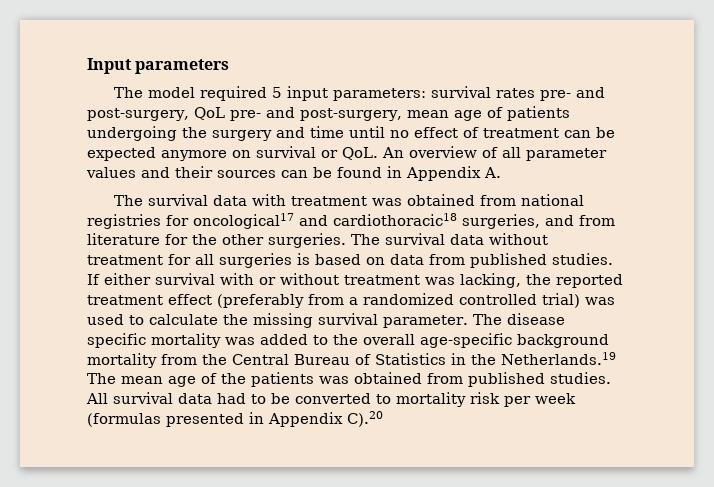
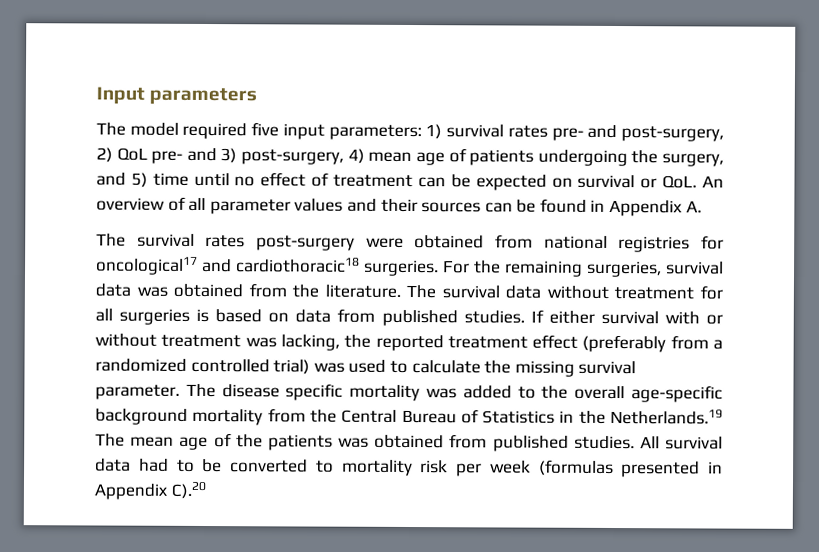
- The model required 5 input parameters: survival rates pre- and post-surgery, QoL pre- and post-surgery, mean age of patients undergoing the surgery and time until no effect of treatment can be expected anymore on survival or QoL. An overview of all parameter values and their sources can be found in Appendix A.
+ The model required five input parameters: 1) survival rates pre- and post-surgery, 2) QoL pre- and 3) post-surgery, 4) mean age of patients undergoing the surgery, and 5) time until no effect of treatment can be expected on survival or QoL. An overview of all parameter values and their sources can be found in Appendix A.
- The survival data with treatment was obtained from national registries for oncological17 and cardiothoracic18 surgeries, and from literature for the other surgeries.
+ The survival rates post-surgery were obtained from national registries for oncological17 and cardiothoracic18 surgeries. For the remaining surgeries, survival data was obtained from the literature.

